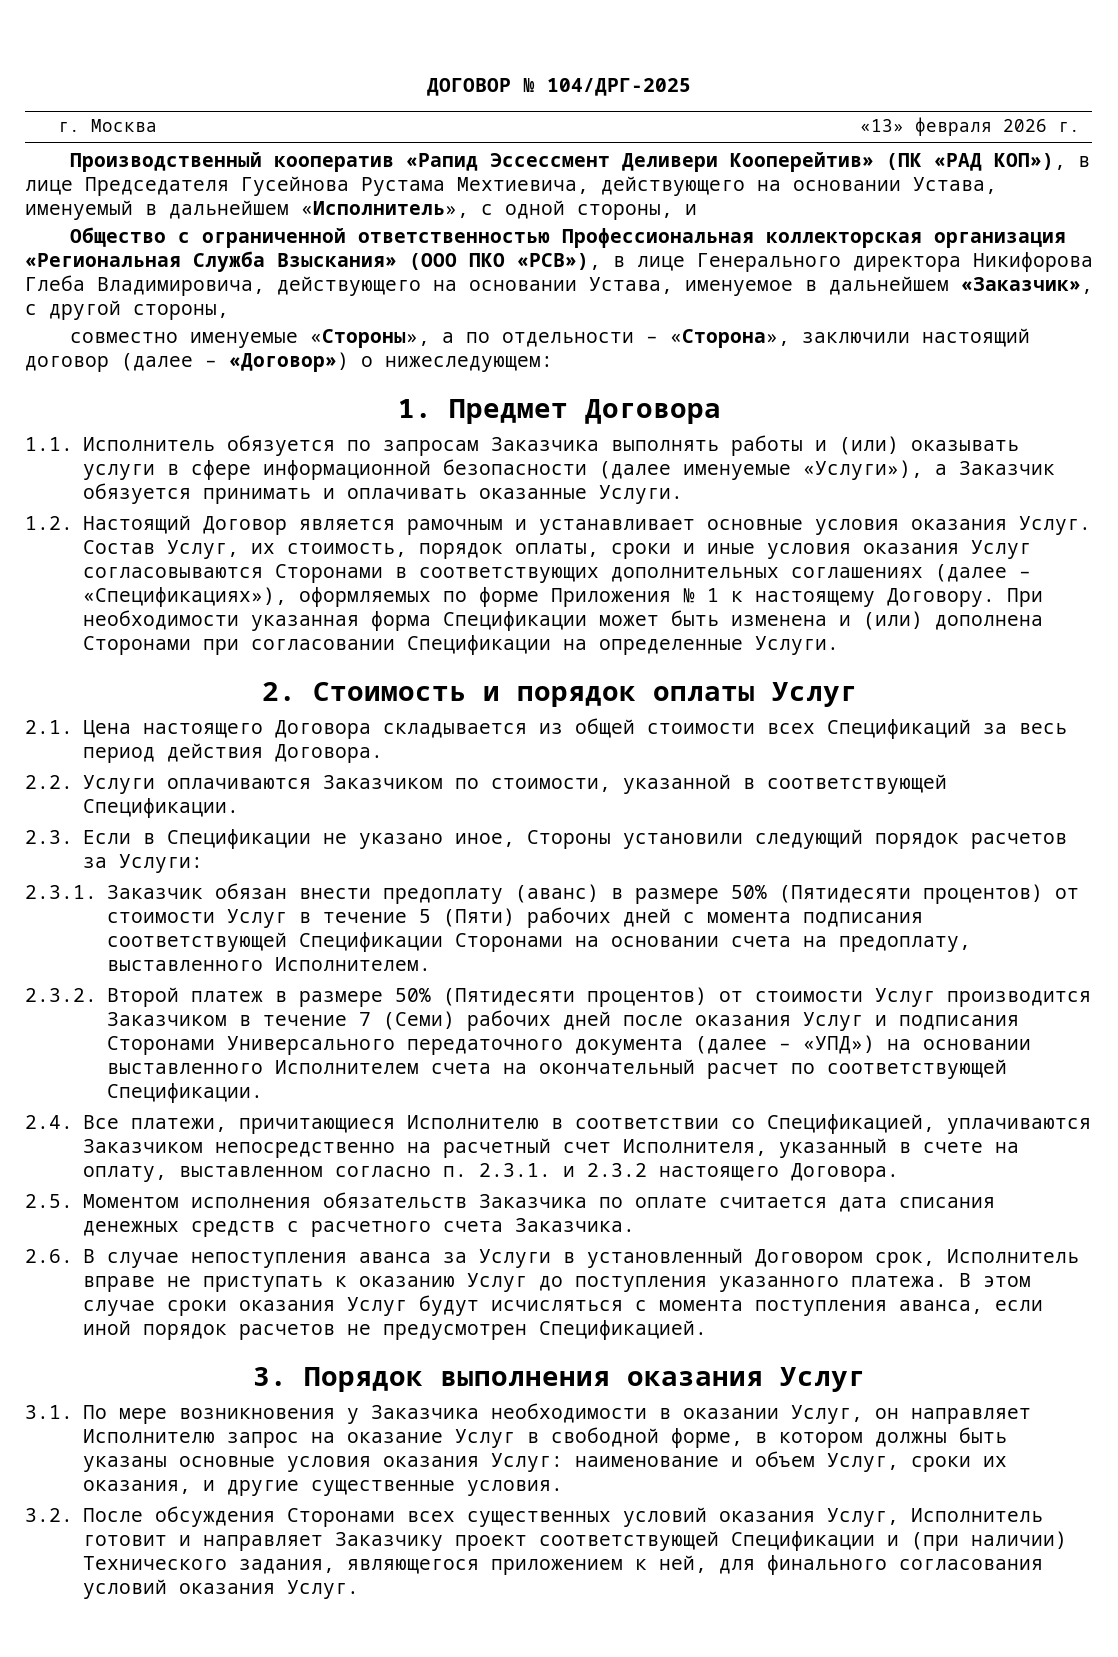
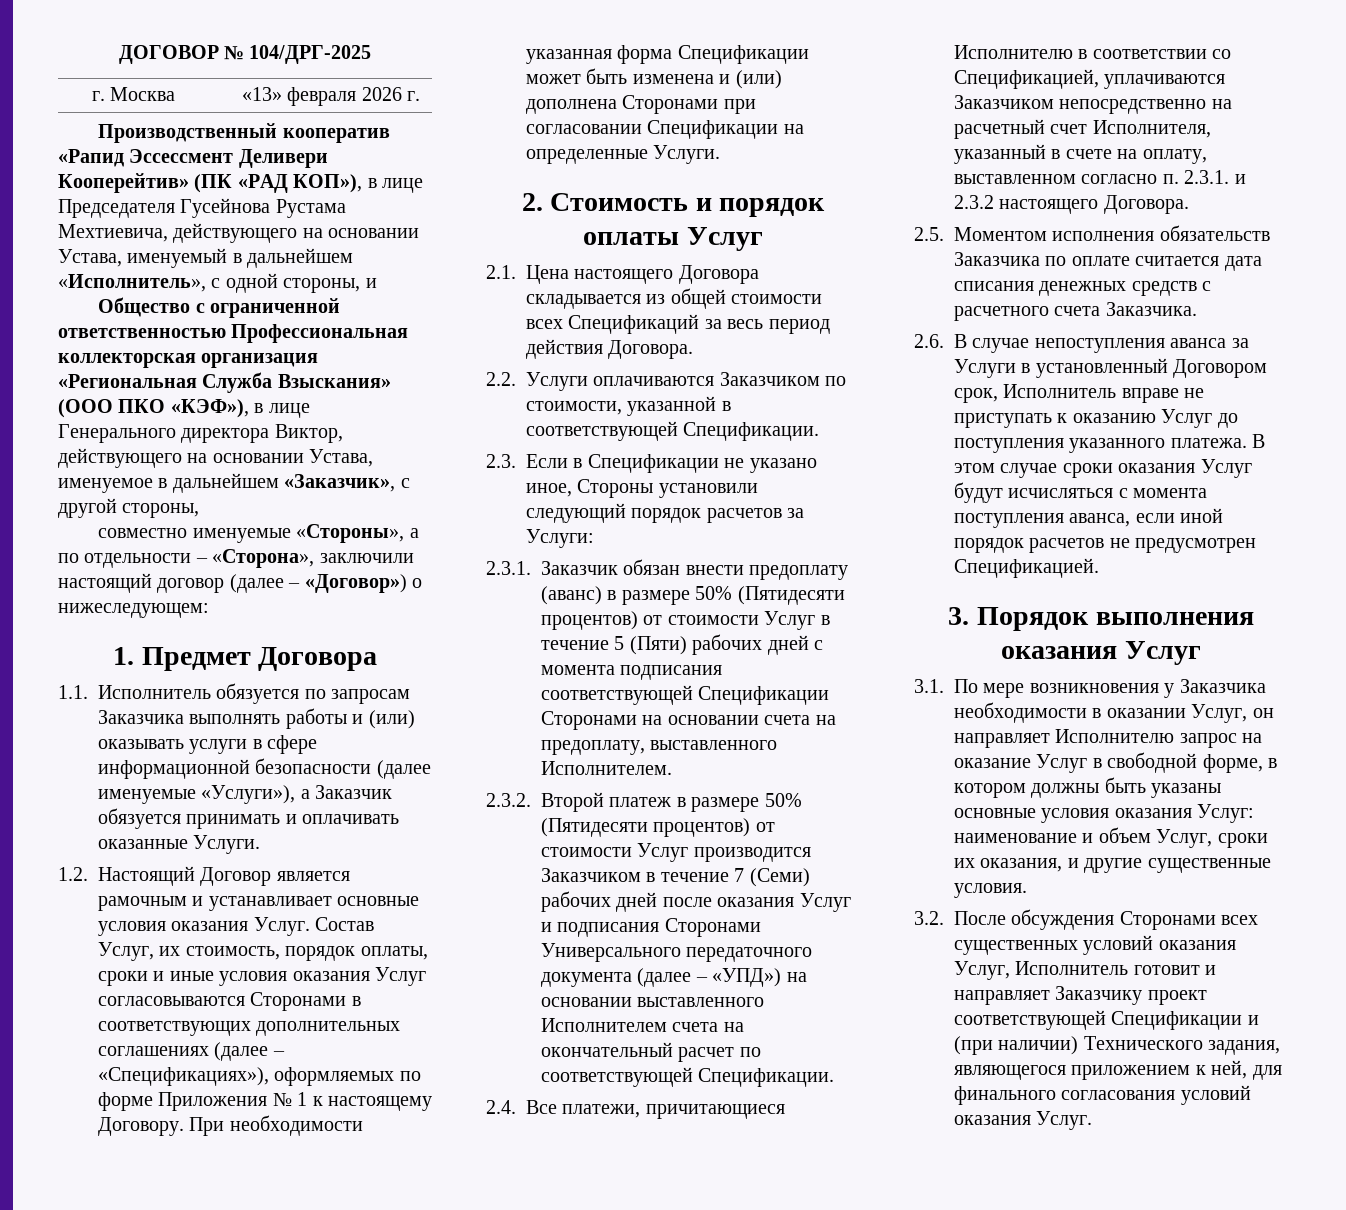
- Общество с ограниченной ответственностью Профессиональная коллекторская организация «Региональная Служба Взыскания» (ООО ПКО «РСВ»), в лице Генерального директора Никифорова Глеба Владимировича, действующего на основании Устава, именуемое в дальнейшем «Заказчик», с другой стороны,
+ Общество с ограниченной ответственностью Профессиональная коллекторская организация «Региональная Служба Взыскания» (ООО ПКО «КЭФ»), в лице Генерального директора Виктор, действующего на основании Устава, именуемое в дальнейшем «Заказчик», с другой стороны,

